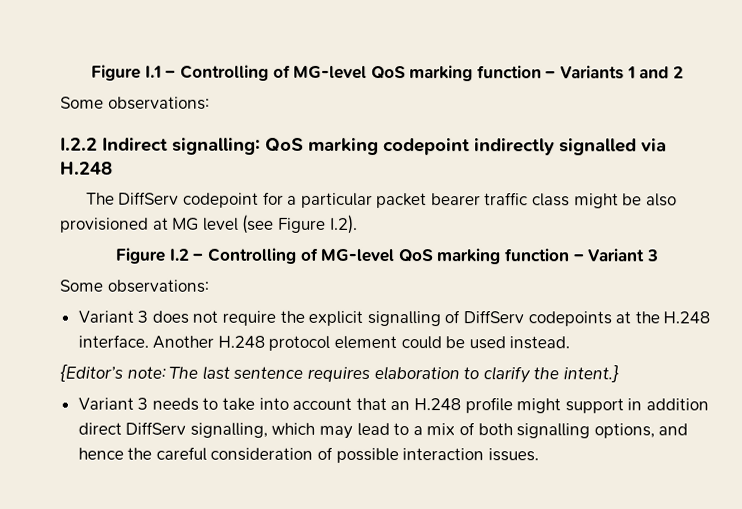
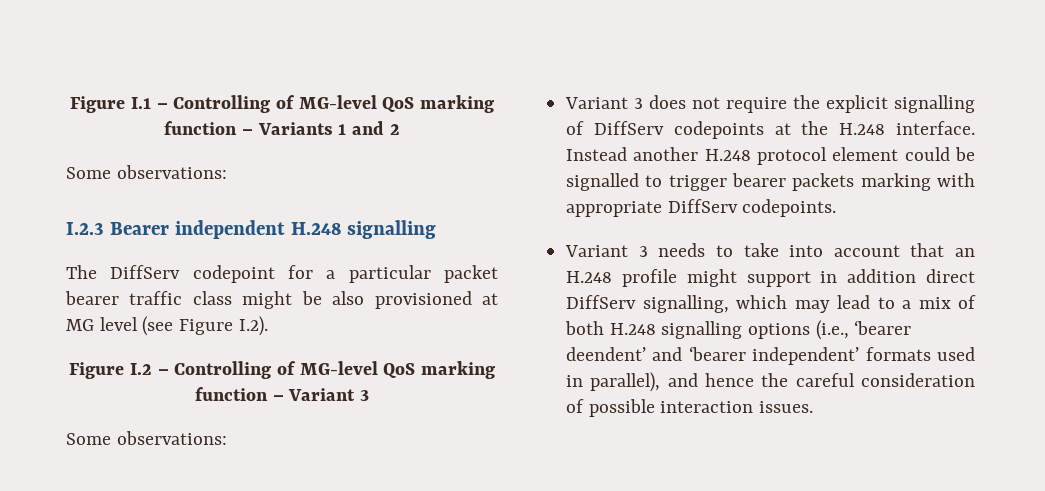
- I.2.2 Indirect signalling: QoS marking codepoint indirectly signalled via H.248
+ I.2.3 Bearer independent H.248 signalling
- Another H.248 protocol element could be used instead.
- {Editor’s note: The last sentence requires elaboration to clarify the intent.}
+ Instead another H.248 protocol element could be signalled to trigger bearer packets marking with appropriate DiffServ codepoints.
- Variant 3 needs to take into account that an H.248 profile might support in addition direct DiffServ signalling, which may lead to a mix of both signalling options, and hence the careful consideration of possible interaction issues.
+ Variant 3 needs to take into account that an H.248 profile might support in addition direct DiffServ signalling, which may lead to a mix of both H.248 signalling options (i.e., ‘bearer deendent’ and ‘bearer independent’ formats used in parallel), and hence the careful consideration of possible interaction issues.

